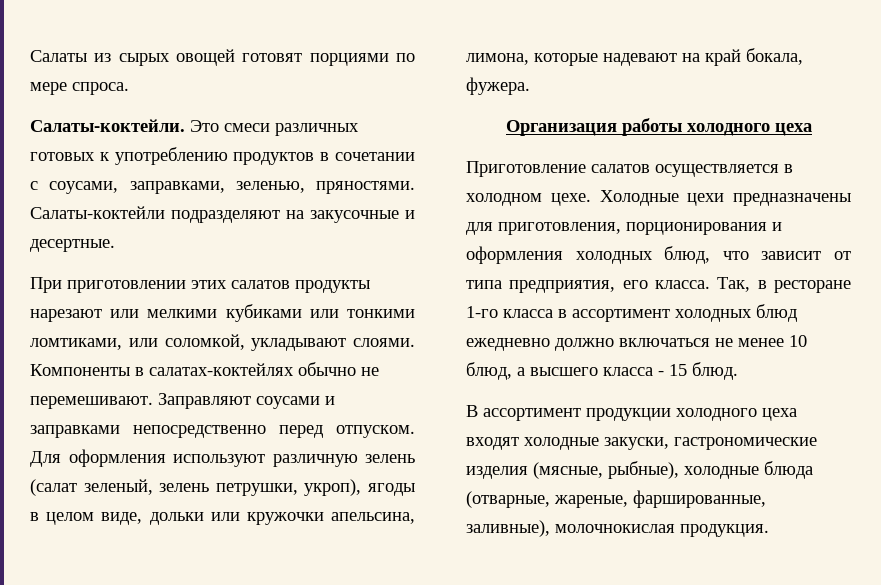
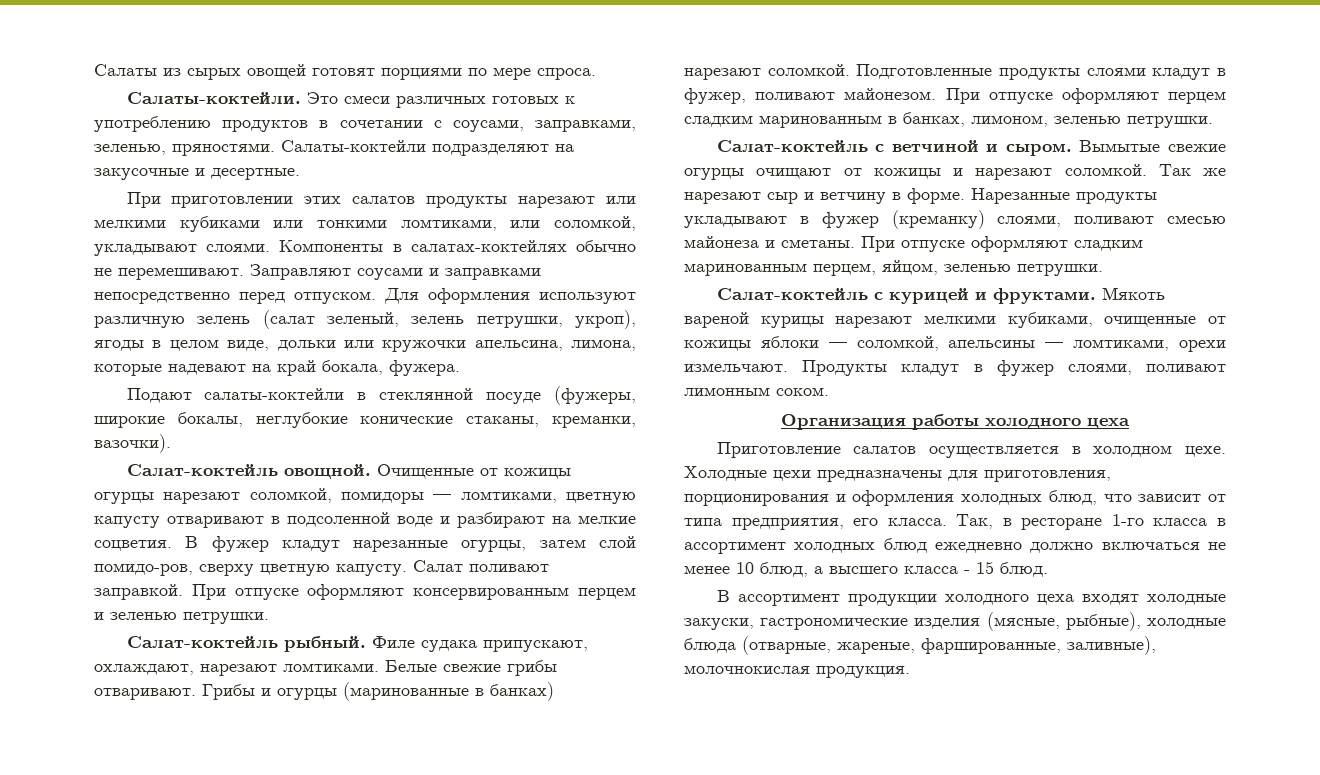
+ Подают салаты-коктейли в стеклянной посуде (фужеры, широкие бокалы, неглубокие конические стаканы, креманки, вазочки).
+ Салат-коктейль овощной. Очищенные от кожицы огурцы нарезают соломкой, помидоры — ломтиками, цветную капусту отваривают в подсоленной воде и разбирают на мелкие соцветия. В фужер кладут нарезанные огурцы, затем слой помидо-ров, сверху цветную капусту. Салат поливают заправкой. При отпуске оформляют консервированным перцем и зеленью петрушки.
+ Салат-коктейль рыбный. Филе судака припускают, охлаждают, нарезают ломтиками. Белые свежие грибы отваривают. Грибы и огурцы (маринованные в банках) нарезают соломкой. Подготовленные продукты слоями кладут в фужер, поливают майонезом. При отпуске оформляют перцем сладким маринованным в банках, лимоном, зеленью петрушки.
+ Салат-коктейль с ветчиной и сыром. Вымытые свежие огурцы очищают от кожицы и нарезают соломкой. Так же нарезают сыр и ветчину в форме. Нарезанные продукты укладывают в фужер (креманку) слоями, поливают смесью майонеза и сметаны. При отпуске оформляют сладким маринованным перцем, яйцом, зеленью петрушки.
+ Салат-коктейль с курицей и фруктами. Мякоть вареной курицы нарезают мелкими кубиками, очищенные от кожицы яблоки — соломкой, апельсины — ломтиками, орехи измельчают. Продукты кладут в фужер слоями, поливают лимонным соком.

